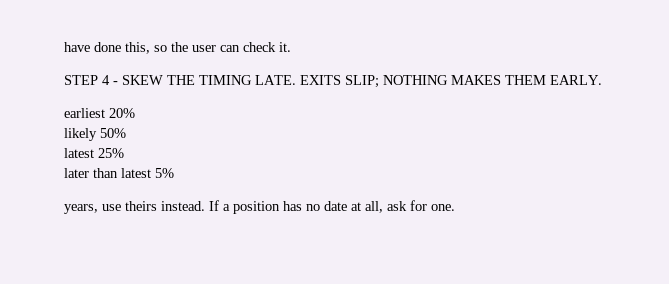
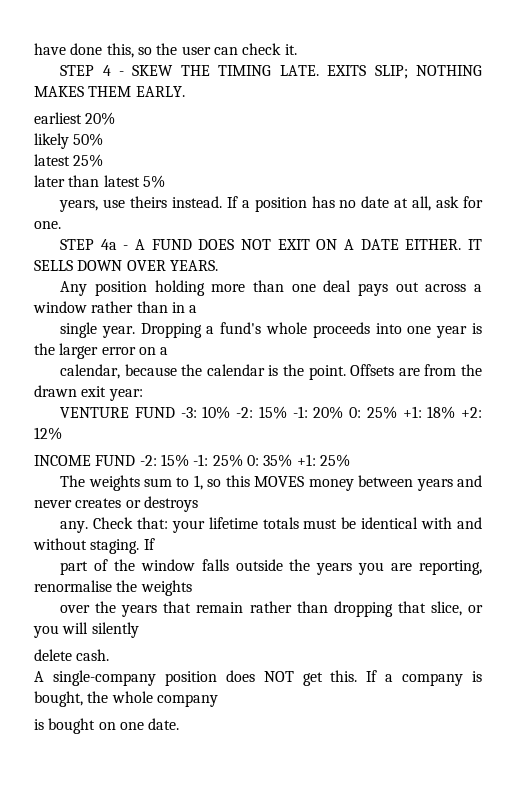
+ STEP 4a - A FUND DOES NOT EXIT ON A DATE EITHER. IT SELLS DOWN OVER YEARS.
+ Any position holding more than one deal pays out across a window rather than in a
+ single year. Dropping a fund's whole proceeds into one year is the larger error on a
+ calendar, because the calendar is the point. Offsets are from the drawn exit year:
+ VENTURE FUND -3: 10% -2: 15% -1: 20% 0: 25% +1: 18% +2: 12%
+ INCOME FUND -2: 15% -1: 25% 0: 35% +1: 25%
+ The weights sum to 1, so this MOVES money between years and never creates or destroys
+ any. Check that: your lifetime totals must be identical with and without staging. If
+ part of the window falls outside the years you are reporting, renormalise the weights
+ over the years that remain rather than dropping that slice, or you will silently
+ delete cash.
+ A single-company position does NOT get this. If a company is bought, the whole company
+ is bought on one date.

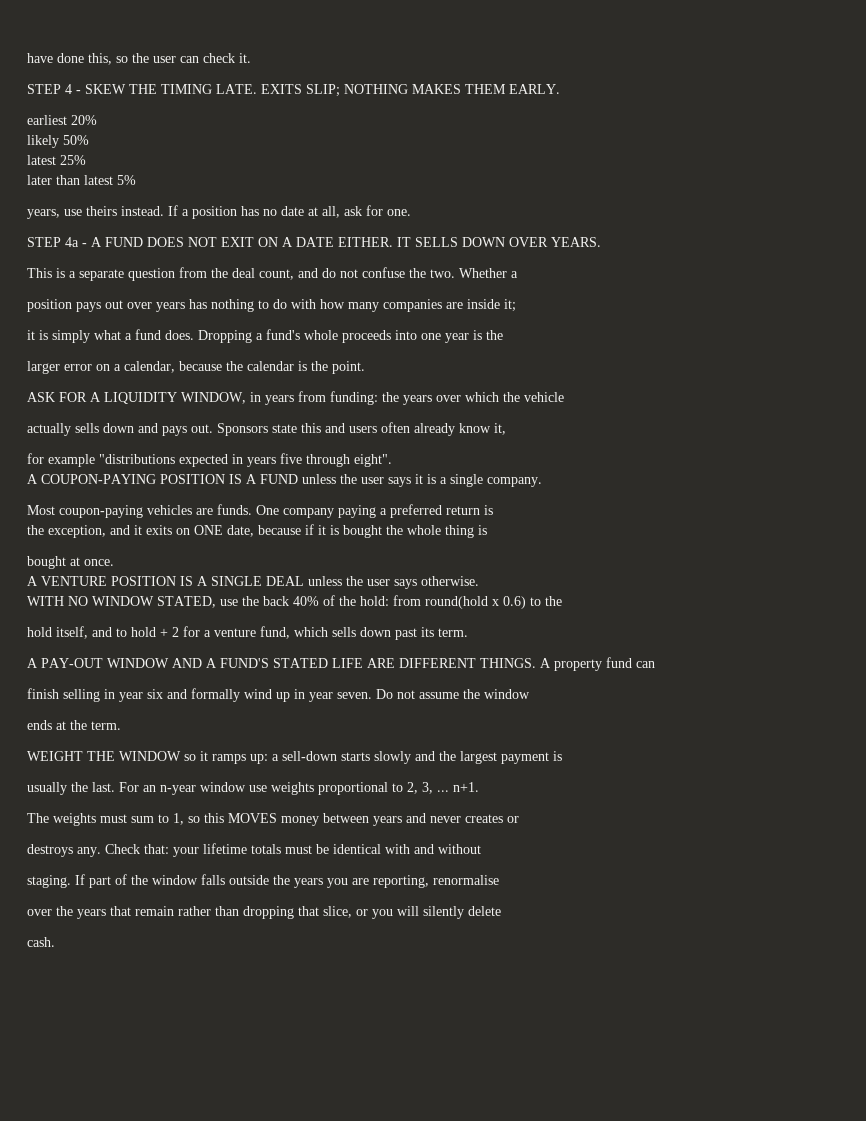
- Any position holding more than one deal pays out across a window rather than in a
- single year.
+ This is a separate question from the deal count, and do not confuse the two. Whether a
+ position pays out over years has nothing to do with how many companies are inside it;
+ it is simply what a fund does.
- Dropping a fund's whole proceeds into one year is the larger error on a
- calendar, because the calendar is the point. Offsets are from the drawn exit year:
- VENTURE FUND -3: 10% -2: 15% -1: 20% 0: 25% +1: 18% +2: 12%
- INCOME FUND -2: 15% -1: 25% 0: 35% +1: 25%
+ Dropping a fund's whole proceeds into one year is the
+ larger error on a calendar, because the calendar is the point.
+ ASK FOR A LIQUIDITY WINDOW, in years from funding: the years over which the vehicle
+ actually sells down and pays out. Sponsors state this and users often already know it,
+ for example "distributions expected in years five through eight".
+ A COUPON-PAYING POSITION IS A FUND unless the user says it is a single company.
+ Most coupon-paying vehicles are funds. One company paying a preferred return is
+ the exception, and it exits on ONE date, because if it is bought the whole thing is
+ bought at once.
+ A VENTURE POSITION IS A SINGLE DEAL unless the user says otherwise.
+ WITH NO WINDOW STATED, use the back 40% of the hold: from round(hold x 0.6) to the
+ hold itself, and to hold + 2 for a venture fund, which sells down past its term.
+ A PAY-OUT WINDOW AND A FUND'S STATED LIFE ARE DIFFERENT THINGS. A property fund can
+ finish selling in year six and formally wind up in year seven. Do not assume the window
+ ends at the term.
+ WEIGHT THE WINDOW so it ramps up: a sell-down starts slowly and the largest payment is
+ usually the last. For an n-year window use weights proportional to 2, 3, ... n+1.
- The weights sum to 1, so this MOVES money between years and never creates or destroys
- any.
+ The weights must sum to 1, so this MOVES money between years and never creates or
+ destroys any.
- Check that: your lifetime totals must be identical with and without staging. If
- part of the window falls outside the years you are reporting, renormalise the weights
+ Check that: your lifetime totals must be identical with and without
+ staging. If part of the window falls outside the years you are reporting, renormalise
- over the years that remain rather than dropping that slice, or you will silently
- delete cash.
+ over the years that remain rather than dropping that slice, or you will silently delete
+ cash.
- A single-company position does NOT get this. If a company is bought, the whole company
- is bought on one date.

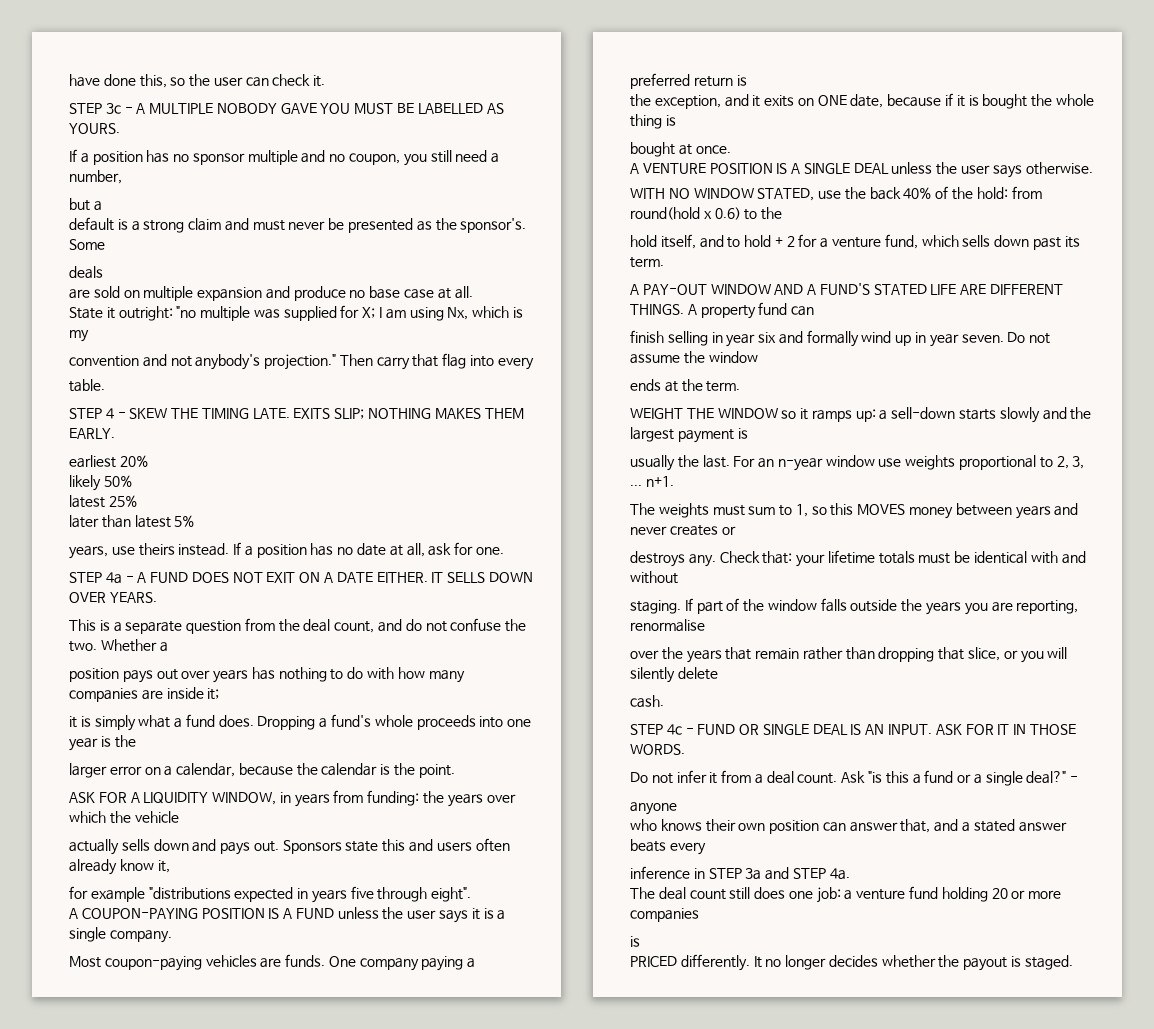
+ STEP 3c - A MULTIPLE NOBODY GAVE YOU MUST BE LABELLED AS YOURS.
+ If a position has no sponsor multiple and no coupon, you still need a number,
+ but a
+ default is a strong claim and must never be presented as the sponsor's. Some
+ deals
+ are sold on multiple expansion and produce no base case at all.
+ State it outright: "no multiple was supplied for X; I am using Nx, which is my
+ convention and not anybody's projection." Then carry that flag into every
+ table.
+ STEP 4c - FUND OR SINGLE DEAL IS AN INPUT. ASK FOR IT IN THOSE WORDS.
+ Do not infer it from a deal count. Ask "is this a fund or a single deal?" -
+ anyone
+ who knows their own position can answer that, and a stated answer beats every
+ inference in STEP 3a and STEP 4a.
+ The deal count still does one job: a venture fund holding 20 or more companies
+ is
+ PRICED differently. It no longer decides whether the payout is staged.

